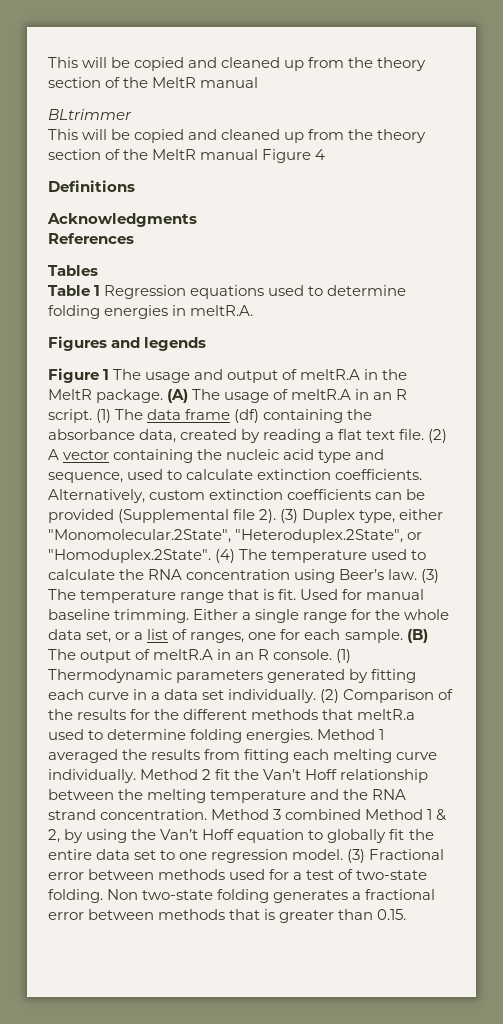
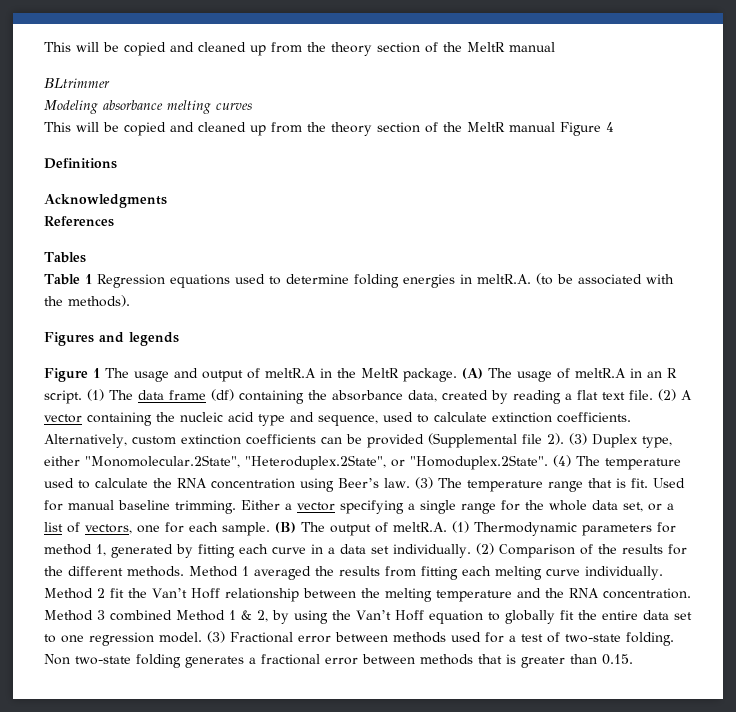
+ Modeling absorbance melting curves
- Table 1 Regression equations used to determine folding energies in meltR.A.
+ Table 1 Regression equations used to determine folding energies in meltR.A. (to be associated with the methods).
- Either a single range for the whole data set, or a list of ranges, one for each sample.
+ Either a vector specifying a single range for the whole data set, or a list of vectors, one for each sample.
- (B) The output of meltR.A in an R console. (1) Thermodynamic parameters generated by fitting each curve in a data set individually.
+ (B) The output of meltR.A. (1) Thermodynamic parameters for method 1, generated by fitting each curve in a data set individually.
- (2) Comparison of the results for the different methods that meltR.a used to determine folding energies.
+ (2) Comparison of the results for the different methods.
- Method 2 fit the Van’t Hoff relationship between the melting temperature and the RNA strand concentration.
+ Method 2 fit the Van’t Hoff relationship between the melting temperature and the RNA concentration.

